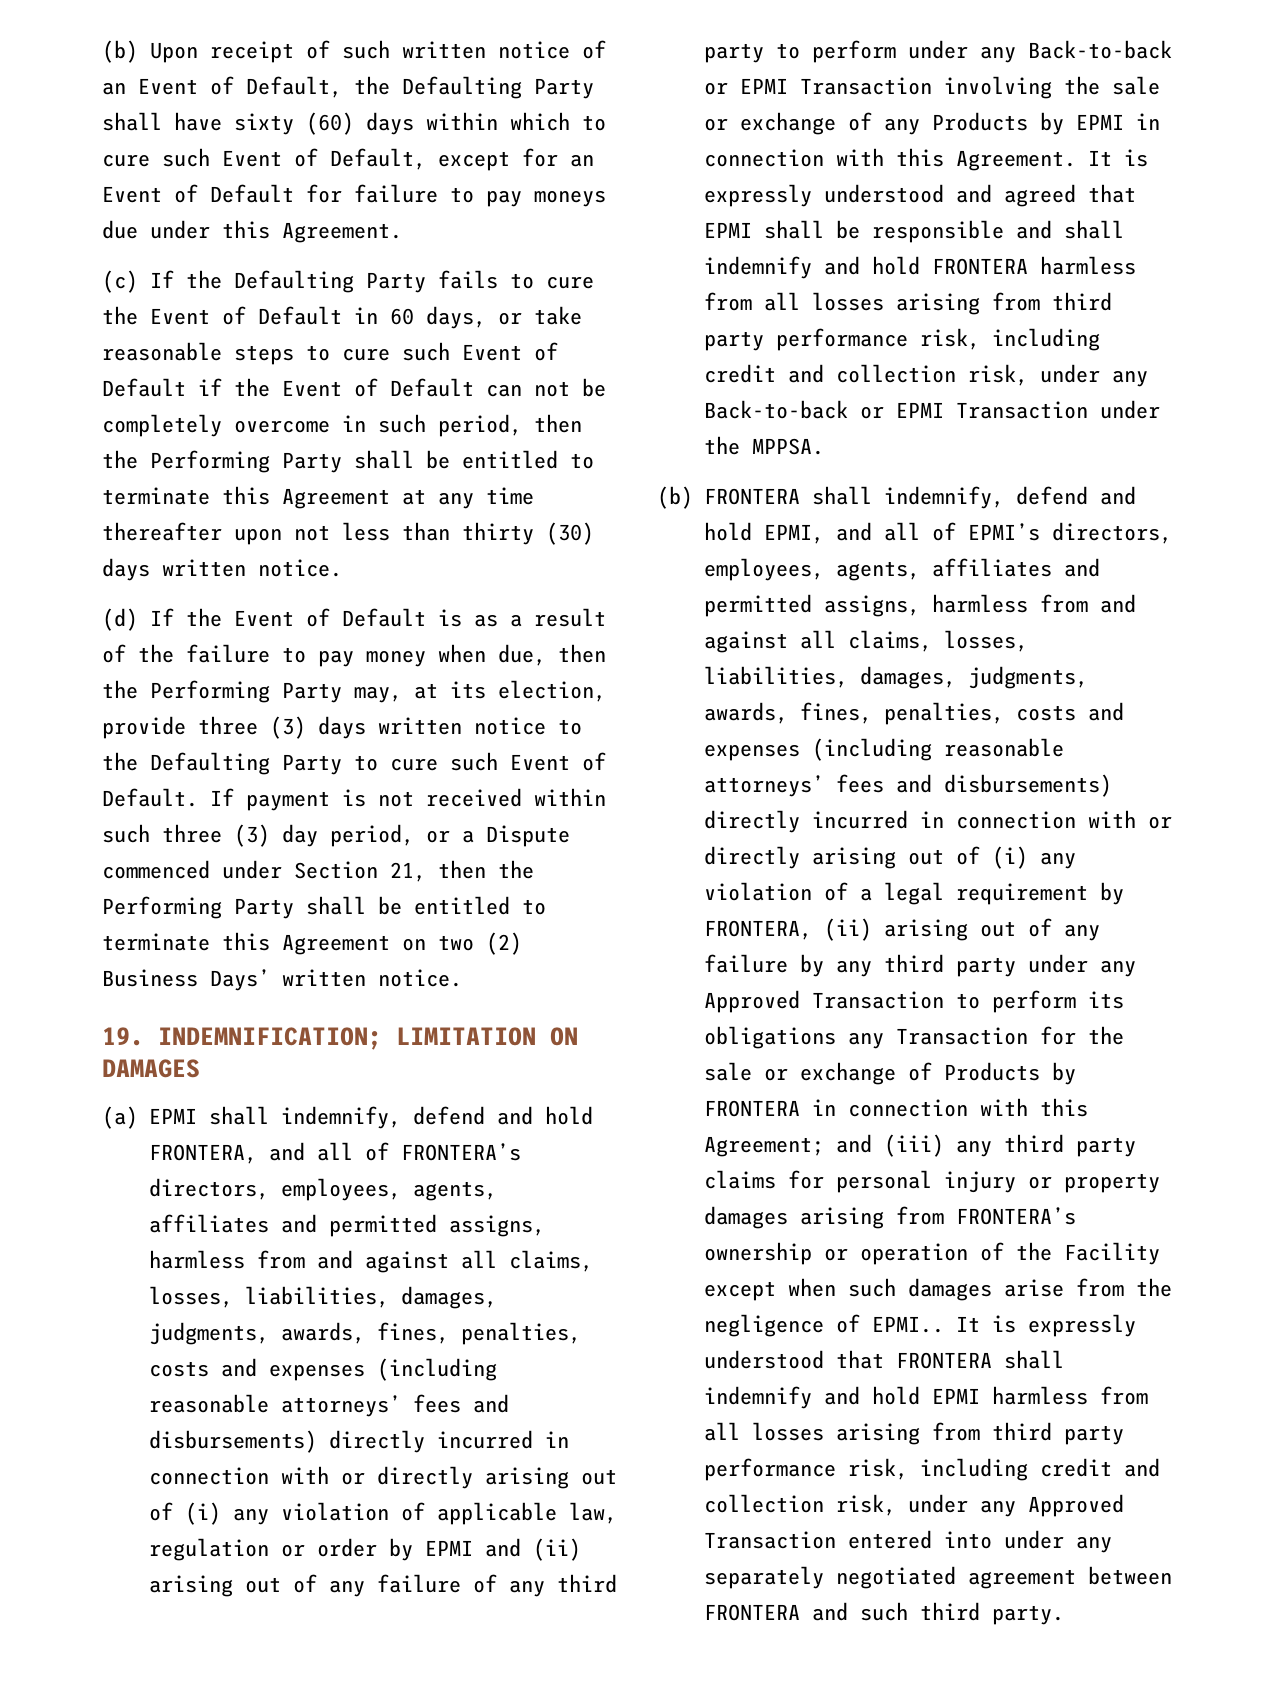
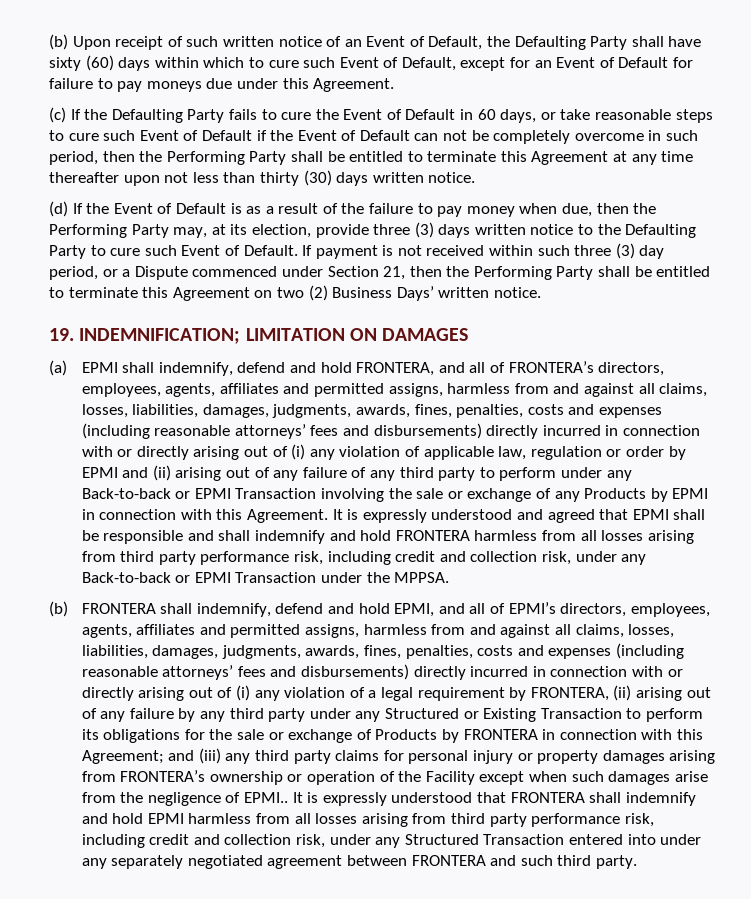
- (b) FRONTERA shall indemnify, defend and hold EPMI, and all of EPMI’s directors, employees, agents, affiliates and permitted assigns, harmless from and against all claims, losses, liabilities, damages, judgments, awards, fines, penalties, costs and expenses (including reasonable attorneys’ fees and disbursements) directly incurred in connection with or directly arising out of (i) any violation of a legal requirement by FRONTERA, (ii) arising out of any failure by any third party under any Approved Transaction to perform its obligations any Transaction for the sale or exchange of Products by FRONTERA in connection with this Agreement;
+ (b) FRONTERA shall indemnify, defend and hold EPMI, and all of EPMI’s directors, employees, agents, affiliates and permitted assigns, harmless from and against all claims, losses, liabilities, damages, judgments, awards, fines, penalties, costs and expenses (including reasonable attorneys’ fees and disbursements) directly incurred in connection with or directly arising out of (i) any violation of a legal requirement by FRONTERA, (ii) arising out of any failure by any third party under any Structured or Existing Transaction to perform its obligations for the sale or exchange of Products by FRONTERA in connection with this Agreement;
- It is expressly understood that FRONTERA shall indemnify and hold EPMI harmless from all losses arising from third party performance risk, including credit and collection risk, under any Approved Transaction entered into under any separately negotiated agreement between FRONTERA and such third party.
+ It is expressly understood that FRONTERA shall indemnify and hold EPMI harmless from all losses arising from third party performance risk, including credit and collection risk, under any Structured Transaction entered into under any separately negotiated agreement between FRONTERA and such third party.

